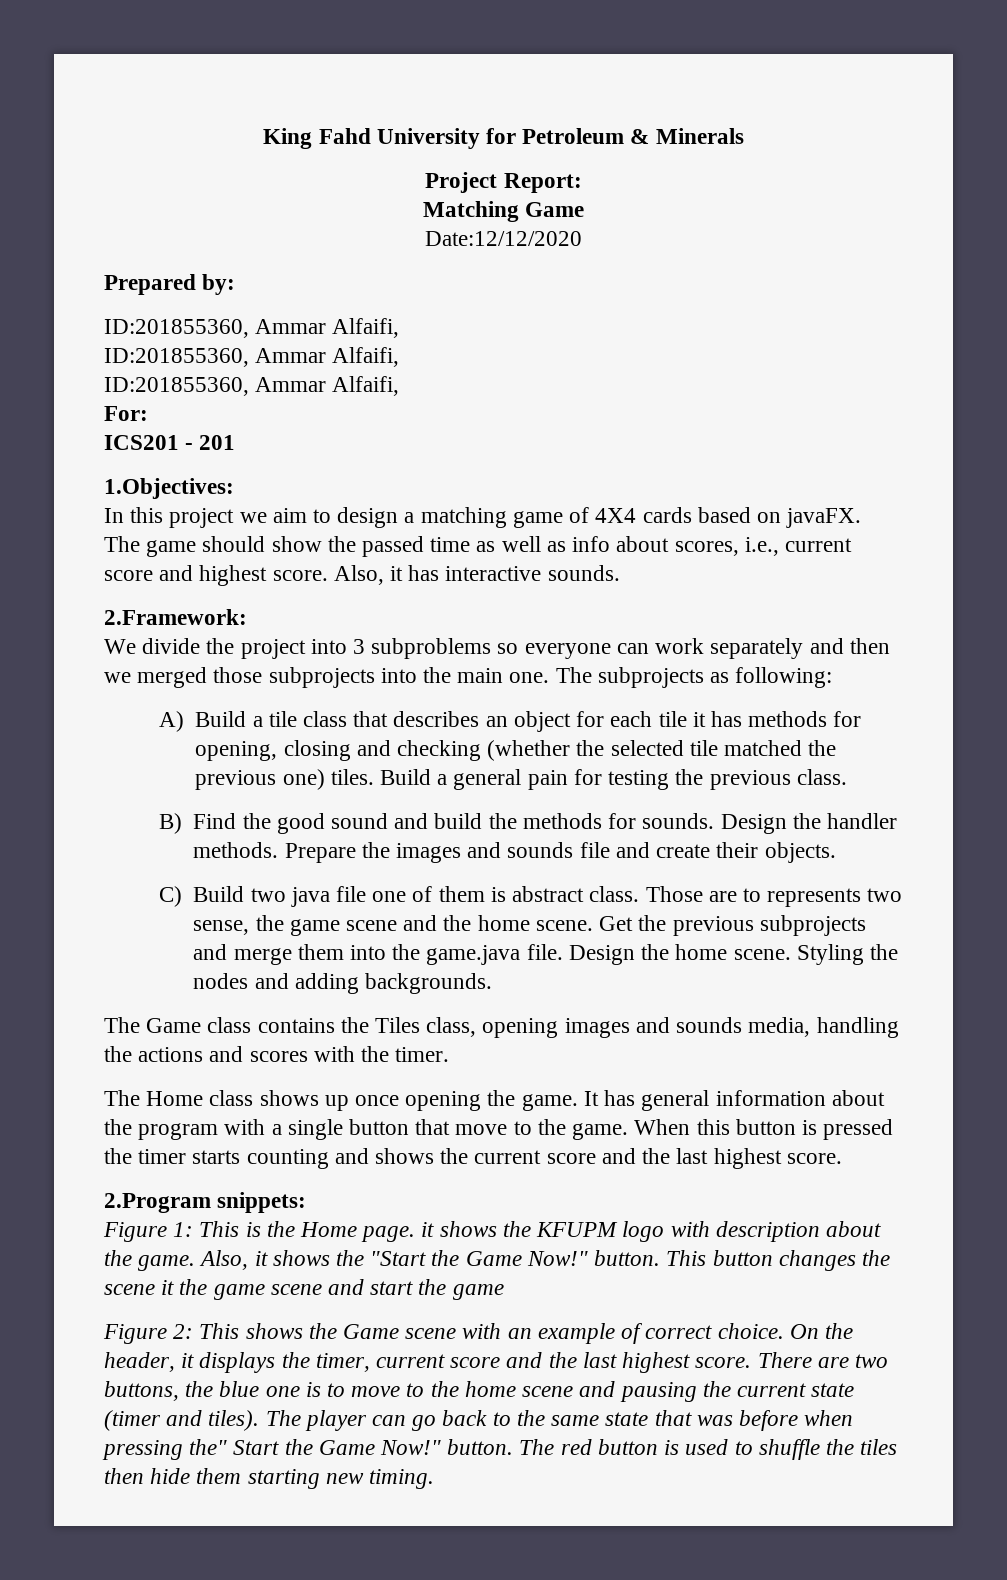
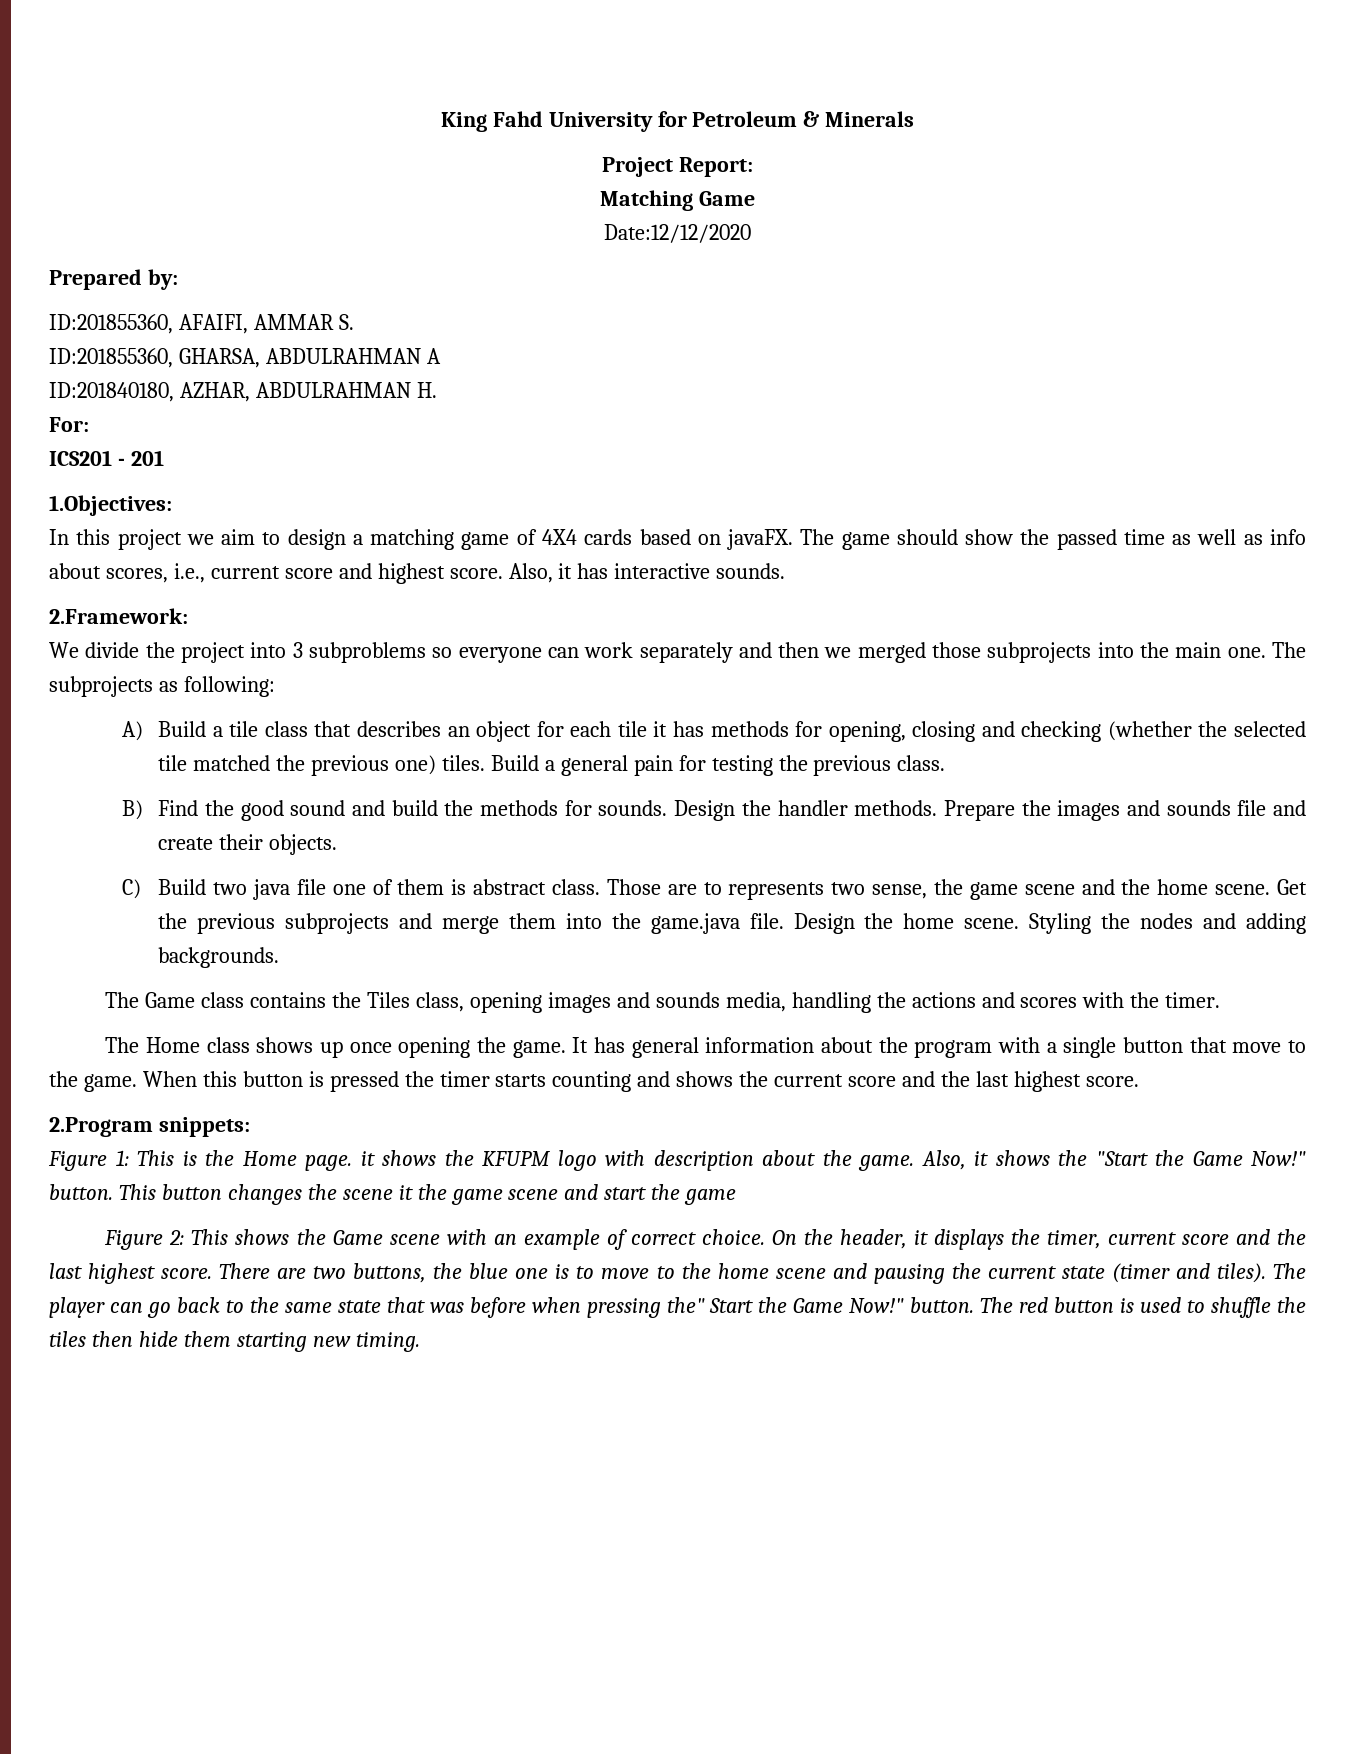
  Prepared by:
- ID:201855360, Ammar Alfaifi,
- ID:201855360, Ammar Alfaifi,
- ID:201855360, Ammar Alfaifi,
+ ID:201855360, AFAIFI, AMMAR S.
+ ID:201855360, GHARSA, ABDULRAHMAN A
+ ID:201840180, AZHAR, ABDULRAHMAN H.

